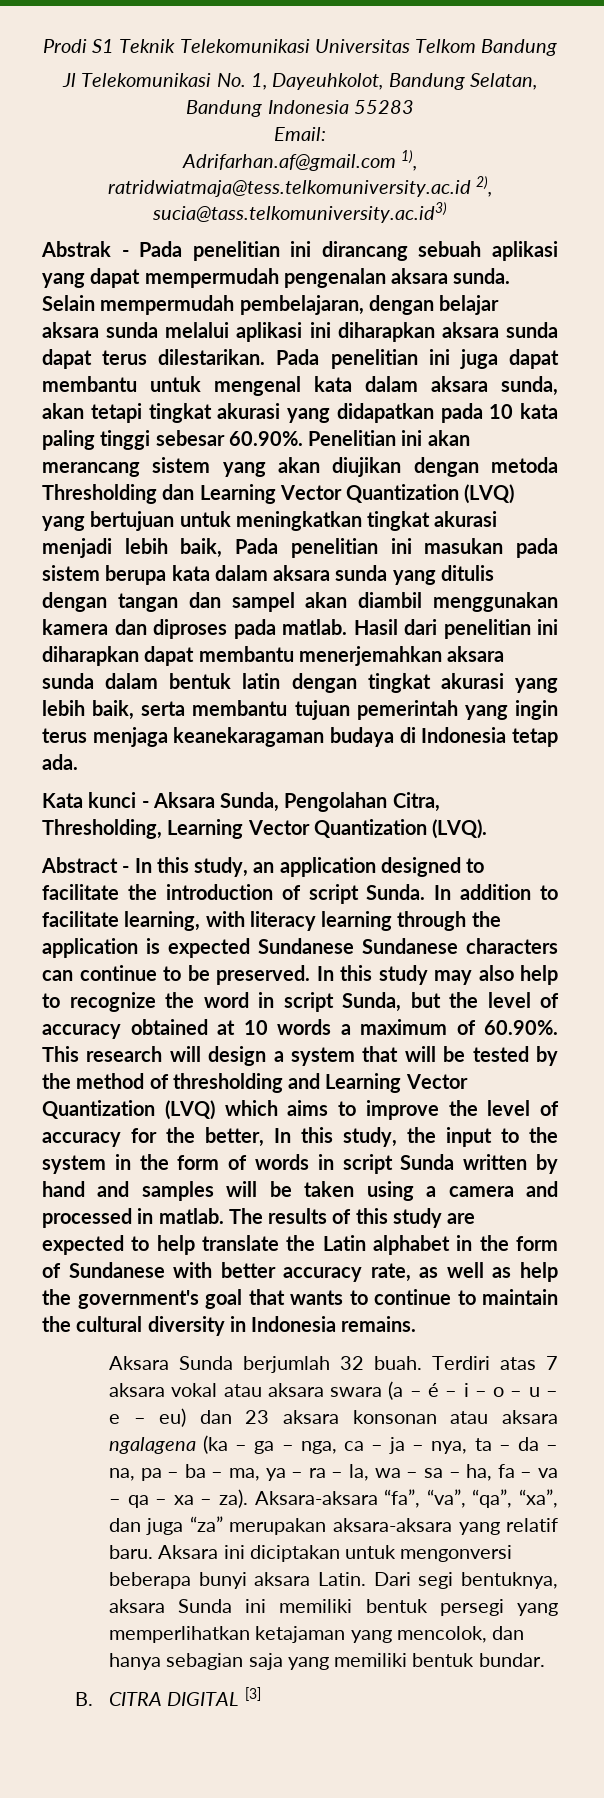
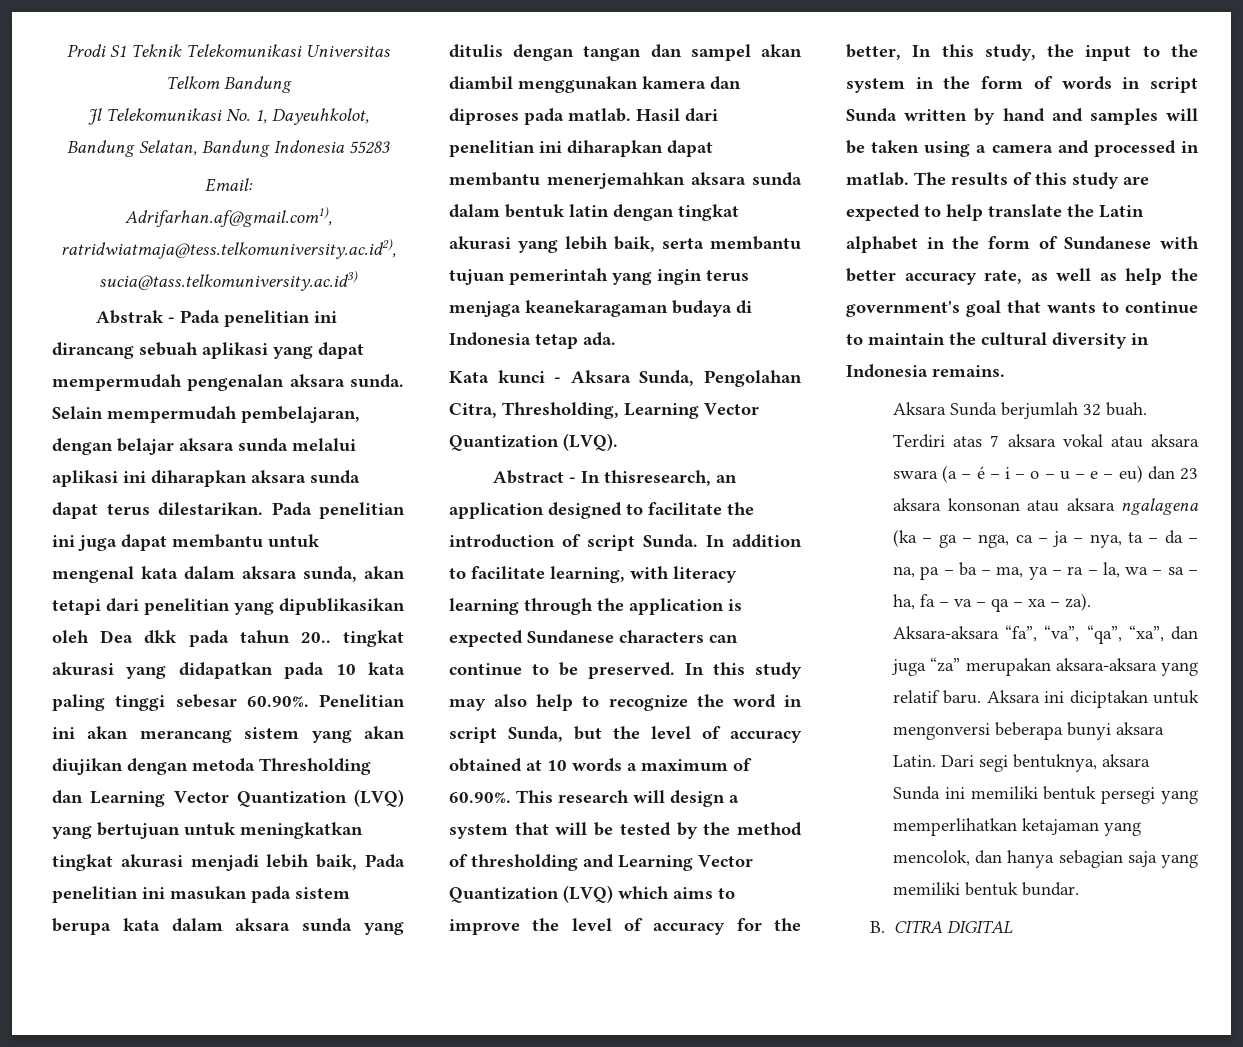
- Adrifarhan.af@gmail.com 1), ratridwiatmaja@tess.telkomuniversity.ac.id 2), sucia@tass.telkomuniversity.ac.id3)
+ Adrifarhan.af@gmail.com1), ratridwiatmaja@tess.telkomuniversity.ac.id2), sucia@tass.telkomuniversity.ac.id3)
- Pada penelitian ini juga dapat membantu untuk mengenal kata dalam aksara sunda, akan tetapi tingkat akurasi yang didapatkan pada 10 kata paling tinggi sebesar 60.90%. Penelitian ini akan merancang sistem yang akan diujikan dengan metoda Thresholding dan Learning Vector Quantization (LVQ) yang bertujuan untuk meningkatkan tingkat akurasi menjadi lebih baik, Pada penelitian ini masukan pada sistem berupa kata dalam aksara sunda yang ditulis dengan tangan dan sampel akan diambil menggunakan kamera dan diproses pada matlab.
+ Pada penelitian ini juga dapat membantu untuk mengenal kata dalam aksara sunda, akan tetapi dari penelitian yang dipublikasikan oleh Dea dkk pada tahun 20.. tingkat akurasi yang didapatkan pada 10 kata paling tinggi sebesar 60.90%. Penelitian ini akan merancang sistem yang akan diujikan dengan metoda Thresholding dan Learning Vector Quantization (LVQ) yang bertujuan untuk meningkatkan tingkat akurasi menjadi lebih baik, Pada penelitian ini masukan pada sistem berupa kata dalam aksara sunda yang ditulis dengan tangan dan sampel akan diambil menggunakan kamera dan diproses pada matlab.
- Abstract - In this study, an application designed to facilitate the introduction of script Sunda.
+ Abstract - In thisresearch, an application designed to facilitate the introduction of script Sunda.
- In addition to facilitate learning, with literacy learning through the application is expected Sundanese Sundanese characters can continue to be preserved.
+ In addition to facilitate learning, with literacy learning through the application is expected Sundanese characters can continue to be preserved.
- B. CITRA DIGITAL [3]
+ B. CITRA DIGITAL

